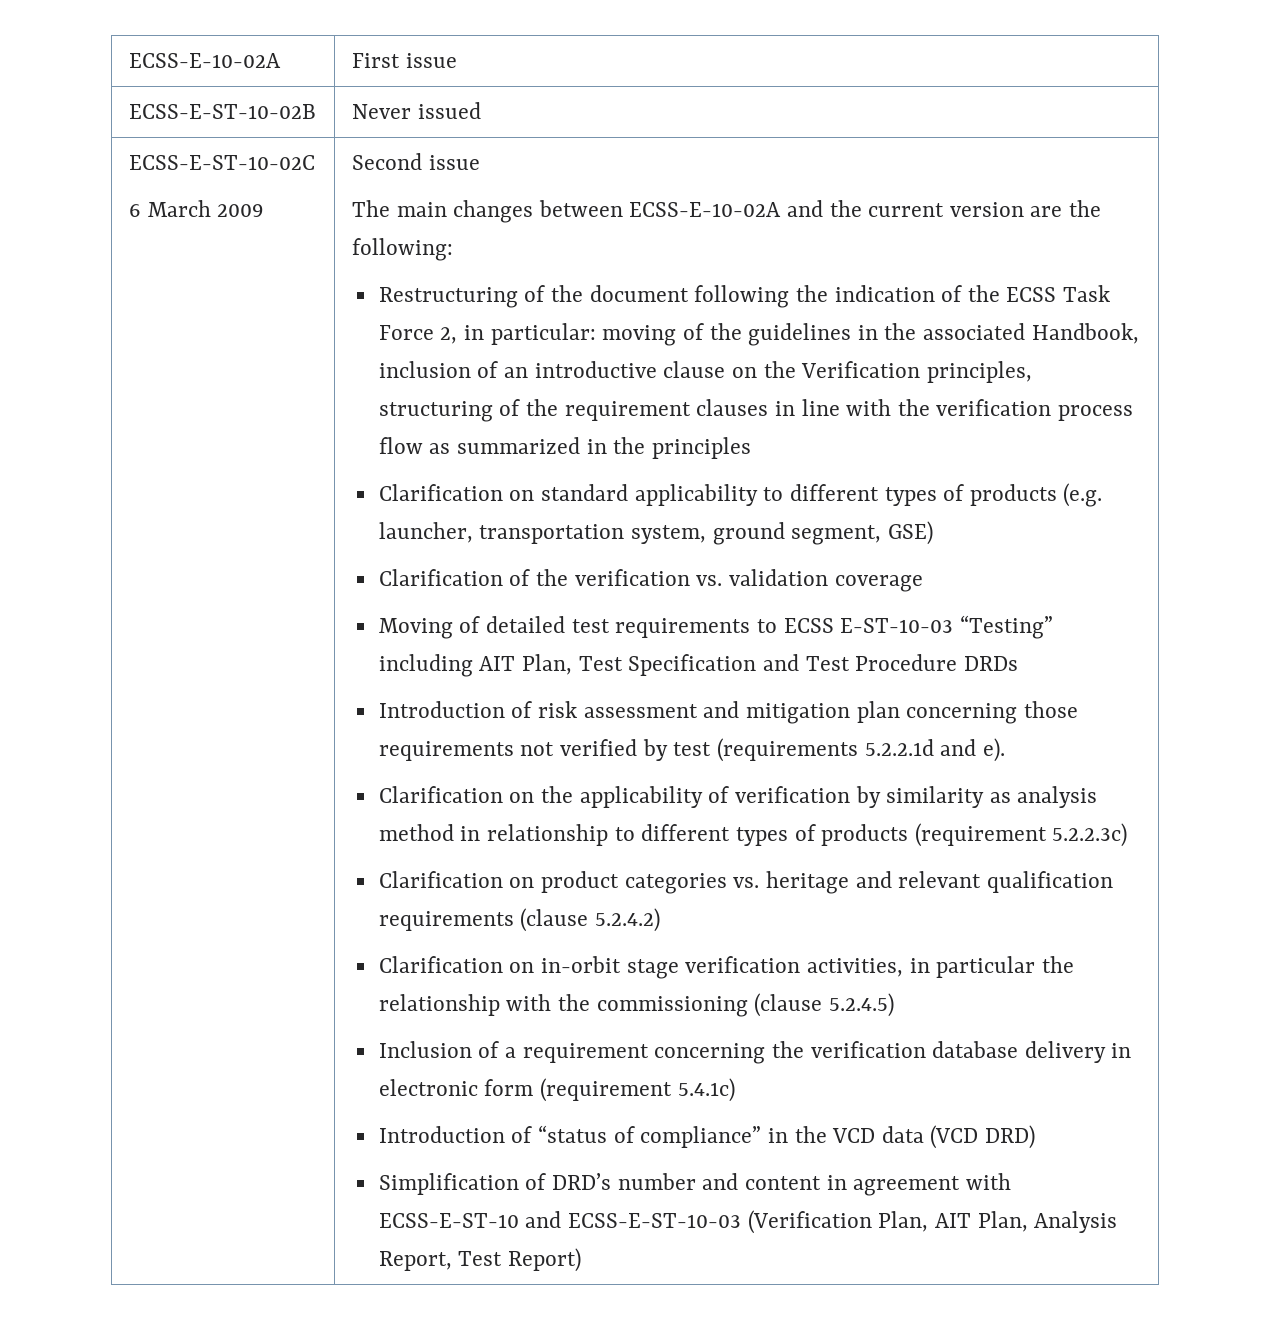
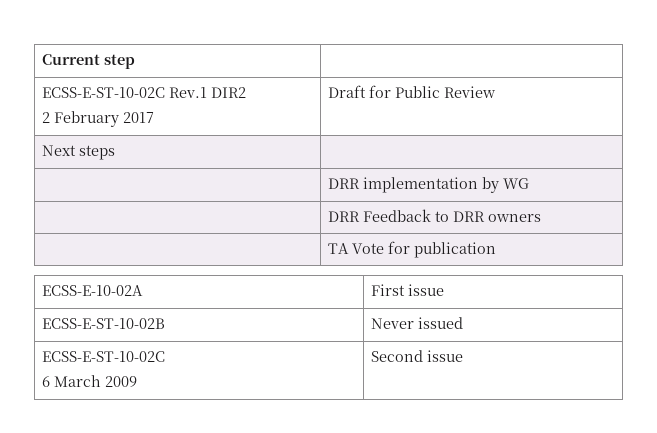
+ Current step |
+ ECSS-E-ST-10-02C Rev.1 DIR2
+ 2 February 2017 | Draft for Public Review
+ Next steps |
+ | DRR implementation by WG
+ | DRR Feedback to DRR owners
+ | TA Vote for publication
- The main changes between ECSS-E-10-02A and the current version are the following:
- Restructuring of the document following the indication of the ECSS Task Force 2, in particular: moving of the guidelines in the associated Handbook, inclusion of an introductive clause on the Verification principles, structuring of the requirement clauses in line with the verification process flow as summarized in the principles
- Clarification on standard applicability to different types of products (e.g. launcher, transportation system, ground segment, GSE)
- Clarification of the verification vs. validation coverage
- Moving of detailed test requirements to ECSS E-ST-10-03 “Testing” including AIT Plan, Test Specification and Test Procedure DRDs
- Introduction of risk assessment and mitigation plan concerning those requirements not verified by test (requirements 5.2.2.1d and e).
- Clarification on the applicability of verification by similarity as analysis method in relationship to different types of products (requirement 5.2.2.3c)
- Clarification on product categories vs. heritage and relevant qualification requirements (clause 5.2.4.2)
- Clarification on in-orbit stage verification activities, in particular the relationship with the commissioning (clause 5.2.4.5)
- Inclusion of a requirement concerning the verification database delivery in electronic form (requirement 5.4.1c)
- Introduction of “status of compliance” in the VCD data (VCD DRD)
- Simplification of DRD’s number and content in agreement with ECSS-E-ST-10 and ECSS-E-ST-10-03 (Verification Plan, AIT Plan, Analysis Report, Test Report)

